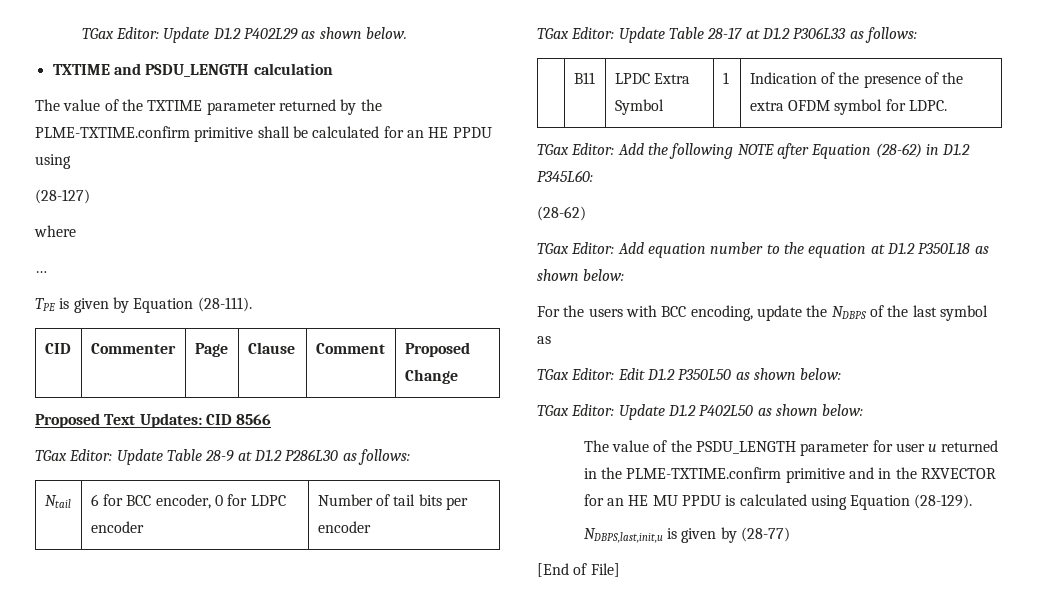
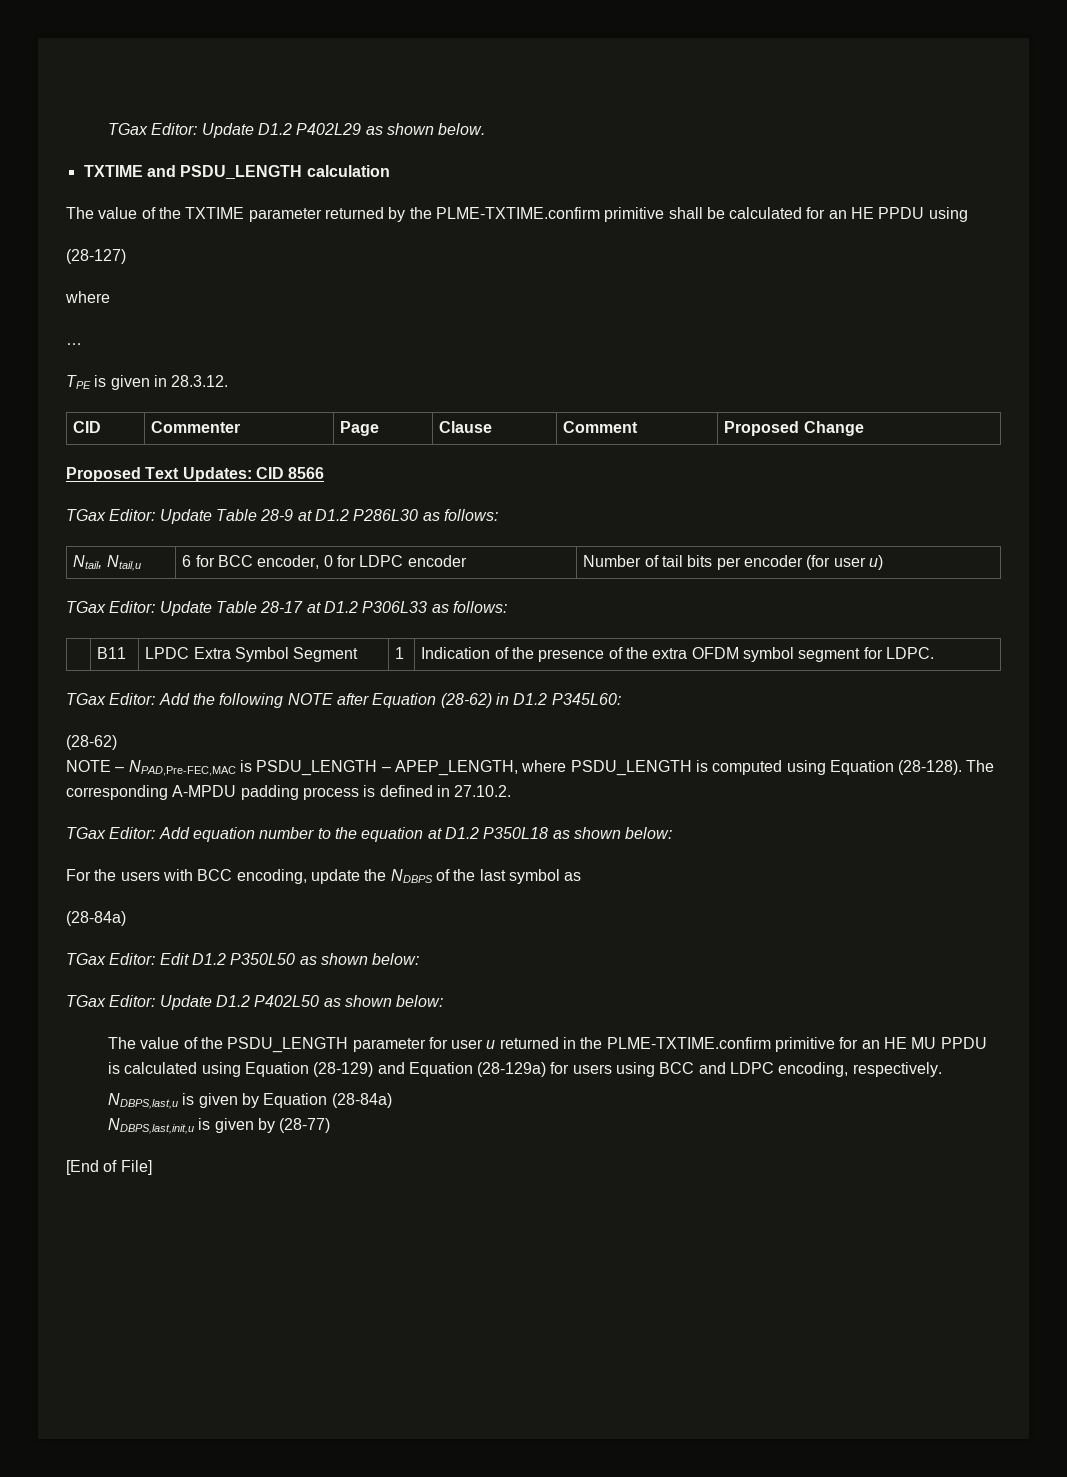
- TPE is given by Equation (28-111).
+ TPE is given in 28.3.12.
- Ntail | 6 for BCC encoder, 0 for LDPC encoder | Number of tail bits per encoder
+ Ntail, Ntail,u | 6 for BCC encoder, 0 for LDPC encoder | Number of tail bits per encoder (for user u)
- | B11 | LPDC Extra Symbol | 1 | Indication of the presence of the extra OFDM symbol for LDPC.
+ | B11 | LPDC Extra Symbol Segment | 1 | Indication of the presence of the extra OFDM symbol segment for LDPC.
+ NOTE – NPAD,Pre-FEC,MAC is PSDU_LENGTH – APEP_LENGTH, where PSDU_LENGTH is computed using Equation (28-128). The corresponding A-MPDU padding process is defined in 27.10.2.
  For the users with BCC encoding, update the NDBPS of the last symbol as
+ (28-84a)
- The value of the PSDU_LENGTH parameter for user u returned in the PLME-TXTIME.confirm primitive and in the RXVECTOR for an HE MU PPDU is calculated using Equation (28-129).
+ The value of the PSDU_LENGTH parameter for user u returned in the PLME-TXTIME.confirm primitive for an HE MU PPDU is calculated using Equation (28-129) and Equation (28-129a) for users using BCC and LDPC encoding, respectively.
+ NDBPS,last,u is given by Equation (28-84a)

